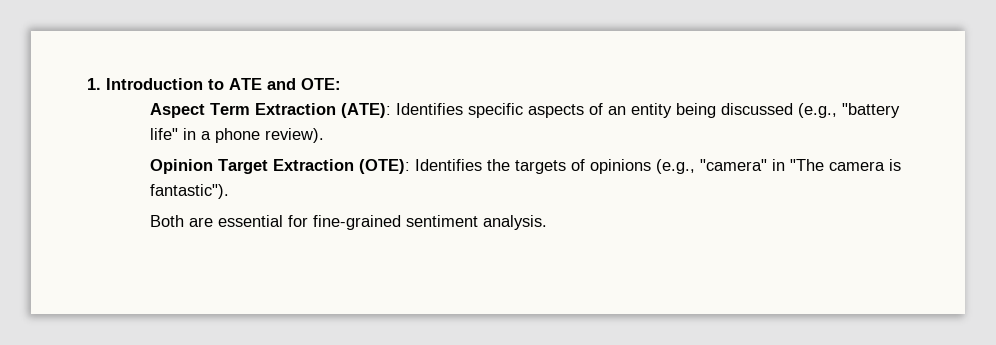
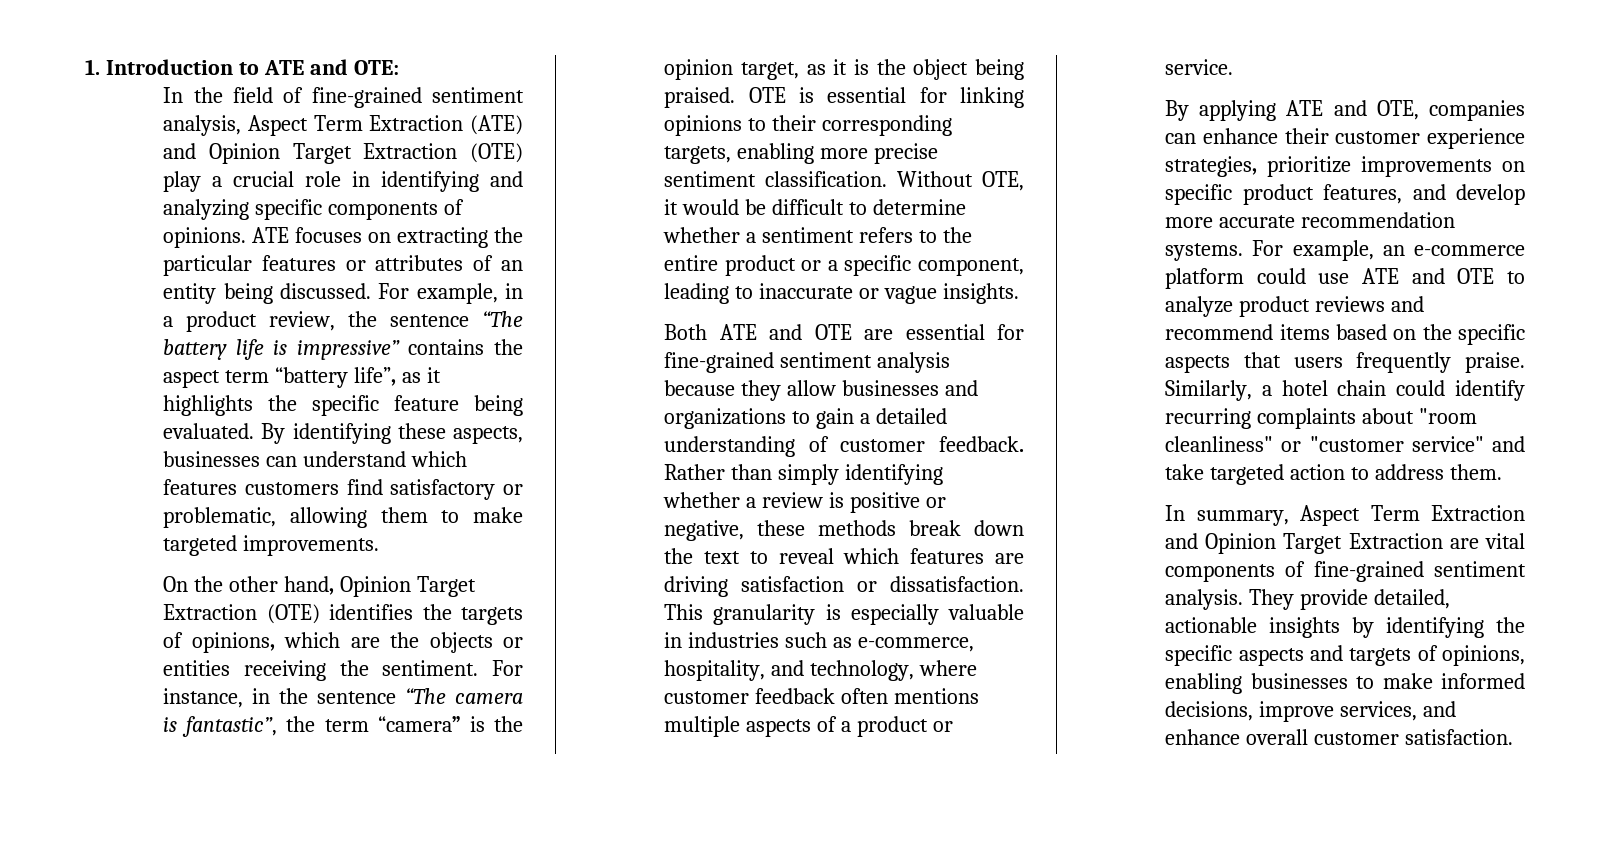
- Aspect Term Extraction (ATE): Identifies specific aspects of an entity being discussed (e.g., "battery life" in a phone review).
- Opinion Target Extraction (OTE): Identifies the targets of opinions (e.g., "camera" in "The camera is fantastic").
- Both are essential for fine-grained sentiment analysis.
+ In the field of fine-grained sentiment analysis, Aspect Term Extraction (ATE) and Opinion Target Extraction (OTE) play a crucial role in identifying and analyzing specific components of opinions. ATE focuses on extracting the particular features or attributes of an entity being discussed. For example, in a product review, the sentence “The battery life is impressive” contains the aspect term “battery life”, as it highlights the specific feature being evaluated. By identifying these aspects, businesses can understand which features customers find satisfactory or problematic, allowing them to make targeted improvements.
+ On the other hand, Opinion Target Extraction (OTE) identifies the targets of opinions, which are the objects or entities receiving the sentiment. For instance, in the sentence “The camera is fantastic”, the term “camera” is the opinion target, as it is the object being praised. OTE is essential for linking opinions to their corresponding targets, enabling more precise sentiment classification. Without OTE, it would be difficult to determine whether a sentiment refers to the entire product or a specific component, leading to inaccurate or vague insights.
+ Both ATE and OTE are essential for fine-grained sentiment analysis because they allow businesses and organizations to gain a detailed understanding of customer feedback. Rather than simply identifying whether a review is positive or negative, these methods break down the text to reveal which features are driving satisfaction or dissatisfaction. This granularity is especially valuable in industries such as e-commerce, hospitality, and technology, where customer feedback often mentions multiple aspects of a product or service.
+ By applying ATE and OTE, companies can enhance their customer experience strategies, prioritize improvements on specific product features, and develop more accurate recommendation systems. For example, an e-commerce platform could use ATE and OTE to analyze product reviews and recommend items based on the specific aspects that users frequently praise. Similarly, a hotel chain could identify recurring complaints about "room cleanliness" or "customer service" and take targeted action to address them.
+ In summary, Aspect Term Extraction and Opinion Target Extraction are vital components of fine-grained sentiment analysis. They provide detailed, actionable insights by identifying the specific aspects and targets of opinions, enabling businesses to make informed decisions, improve services, and enhance overall customer satisfaction.

